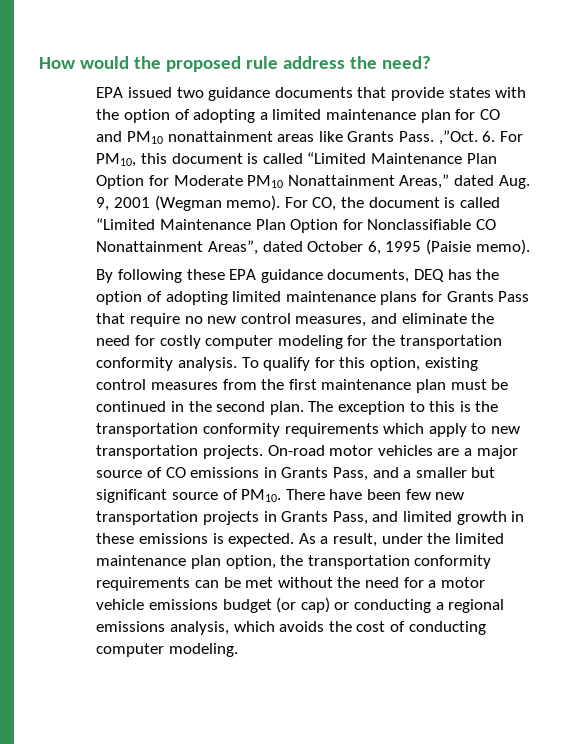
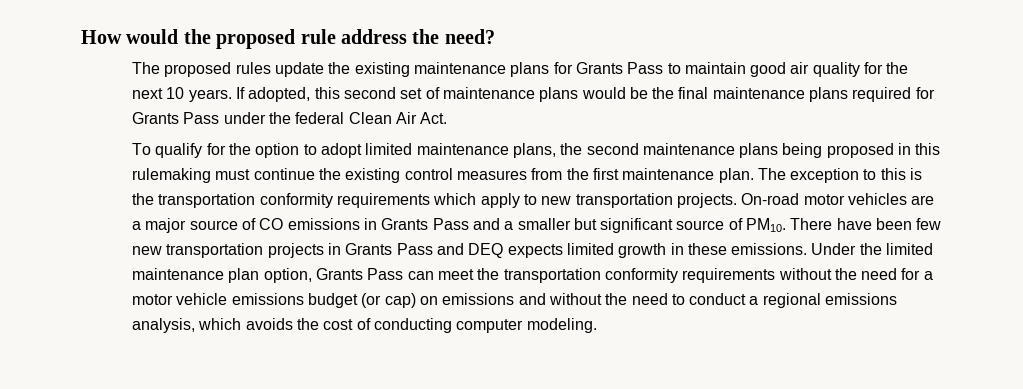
- EPA issued two guidance documents that provide states with the option of adopting a limited maintenance plan for CO and PM10 nonattainment areas like Grants Pass. ,”Oct. 6. For PM10, this document is called “Limited Maintenance Plan Option for Moderate PM10 Nonattainment Areas,” dated Aug. 9, 2001 (Wegman memo). For CO, the document is called “Limited Maintenance Plan Option for Nonclassifiable CO Nonattainment Areas”, dated October 6, 1995 (Paisie memo).
- By following these EPA guidance documents, DEQ has the option of adopting limited maintenance plans for Grants Pass that require no new control measures, and eliminate the need for costly computer modeling for the transportation conformity analysis. To qualify for this option, existing control measures from the first maintenance plan must be continued in the second plan.
+ The proposed rules update the existing maintenance plans for Grants Pass to maintain good air quality for the next 10 years. If adopted, this second set of maintenance plans would be the final maintenance plans required for Grants Pass under the federal Clean Air Act.
+ To qualify for the option to adopt limited maintenance plans, the second maintenance plans being proposed in this rulemaking must continue the existing control measures from the first maintenance plan.
- On-road motor vehicles are a major source of CO emissions in Grants Pass, and a smaller but significant source of PM10.
+ On-road motor vehicles are a major source of CO emissions in Grants Pass and a smaller but significant source of PM10.
- There have been few new transportation projects in Grants Pass, and limited growth in these emissions is expected. As a result, under the limited maintenance plan option, the transportation conformity requirements can be met without the need for a motor vehicle emissions budget (or cap) or conducting a regional emissions analysis, which avoids the cost of conducting computer modeling.
+ There have been few new transportation projects in Grants Pass and DEQ expects limited growth in these emissions. Under the limited maintenance plan option, Grants Pass can meet the transportation conformity requirements without the need for a motor vehicle emissions budget (or cap) on emissions and without the need to conduct a regional emissions analysis, which avoids the cost of conducting computer modeling.

